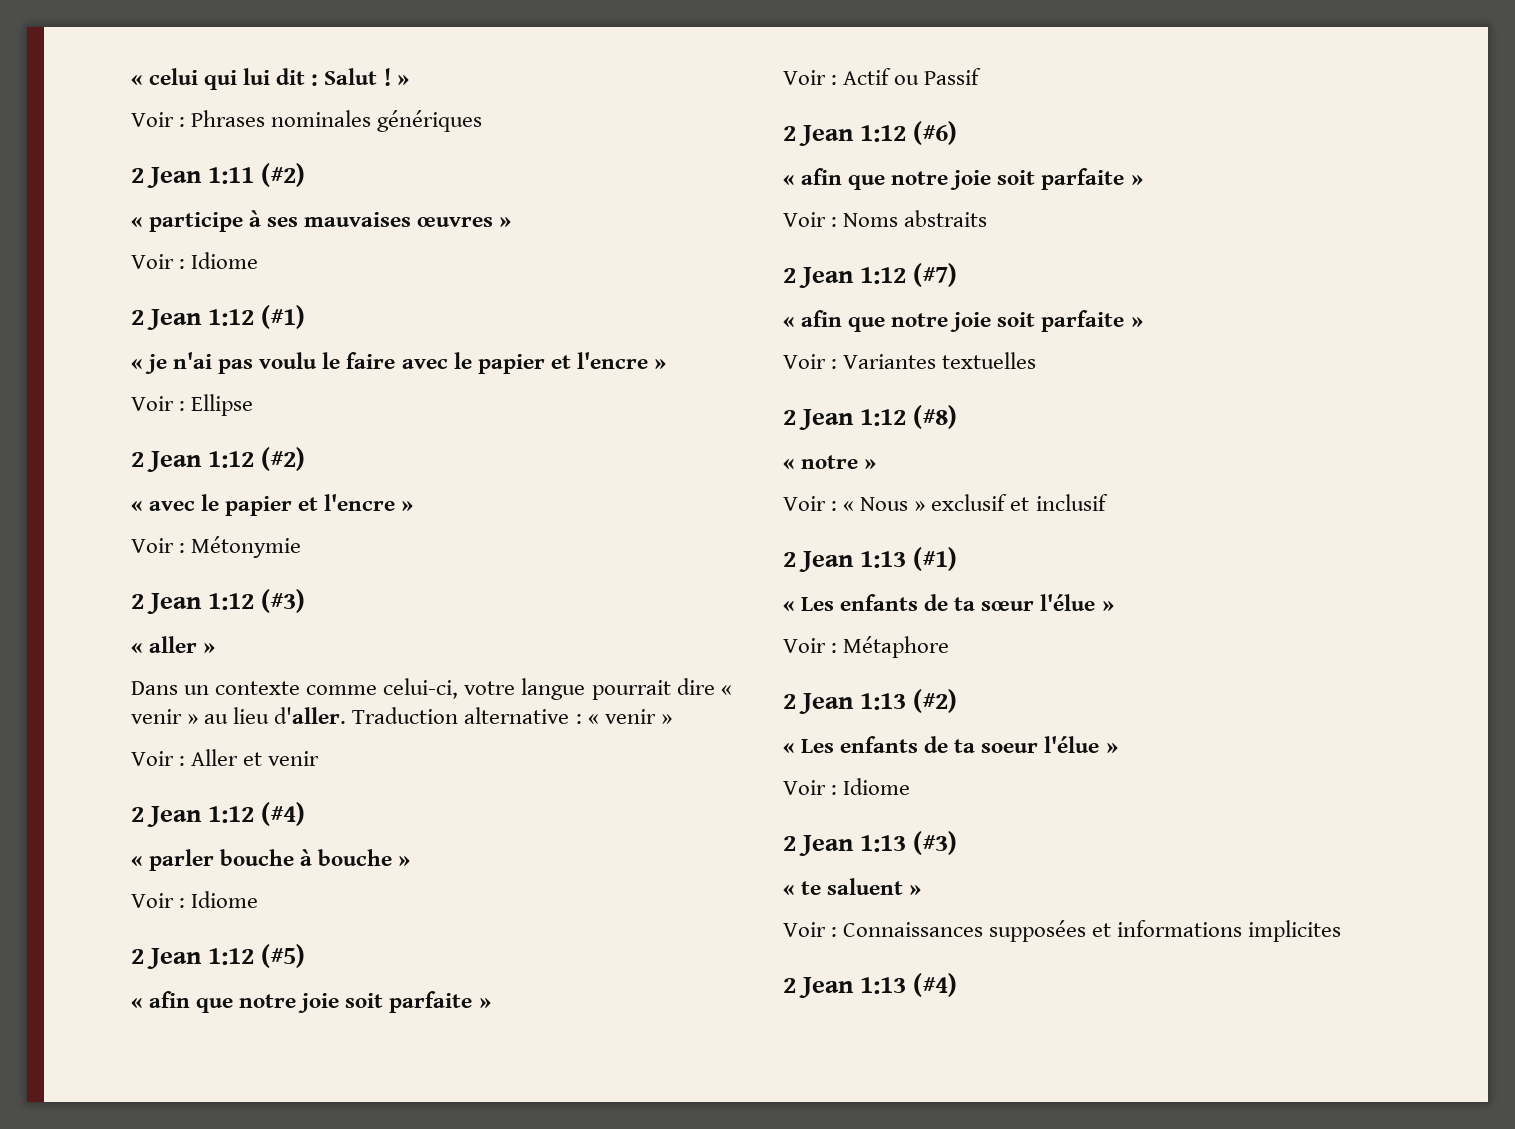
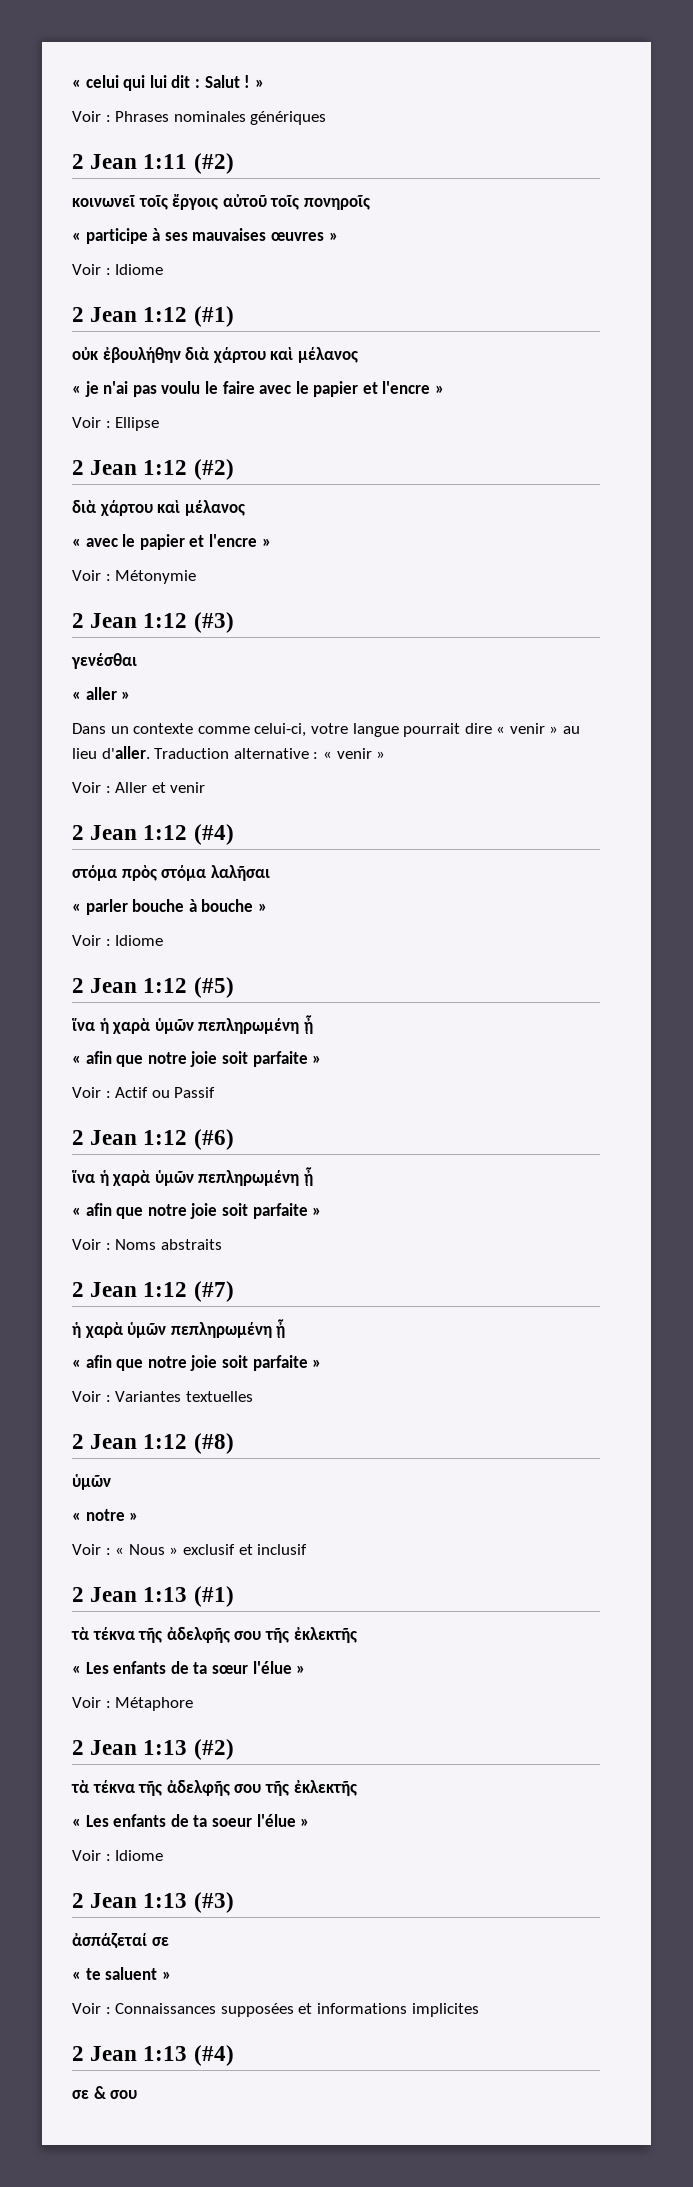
+ κοινωνεῖ τοῖς ἔργοις αὐτοῦ τοῖς πονηροῖς
+ οὐκ ἐβουλήθην διὰ χάρτου καὶ μέλανος
  2 Jean 1:12 (#2)
+ διὰ χάρτου καὶ μέλανος
+ γενέσθαι
+ στόμα πρὸς στόμα λαλῆσαι
  2 Jean 1:12 (#5)
+ ἵνα ἡ χαρὰ ὑμῶν πεπληρωμένη ᾖ
  2 Jean 1:12 (#6)
+ ἵνα ἡ χαρὰ ὑμῶν πεπληρωμένη ᾖ
  2 Jean 1:12 (#7)
+ ἡ χαρὰ ὑμῶν πεπληρωμένη ᾖ
  2 Jean 1:12 (#8)
+ ὑμῶν
  2 Jean 1:13 (#1)
+ τὰ τέκνα τῆς ἀδελφῆς σου τῆς ἐκλεκτῆς
  2 Jean 1:13 (#2)
+ τὰ τέκνα τῆς ἀδελφῆς σου τῆς ἐκλεκτῆς
+ ἀσπάζεταί σε
+ σε & σου

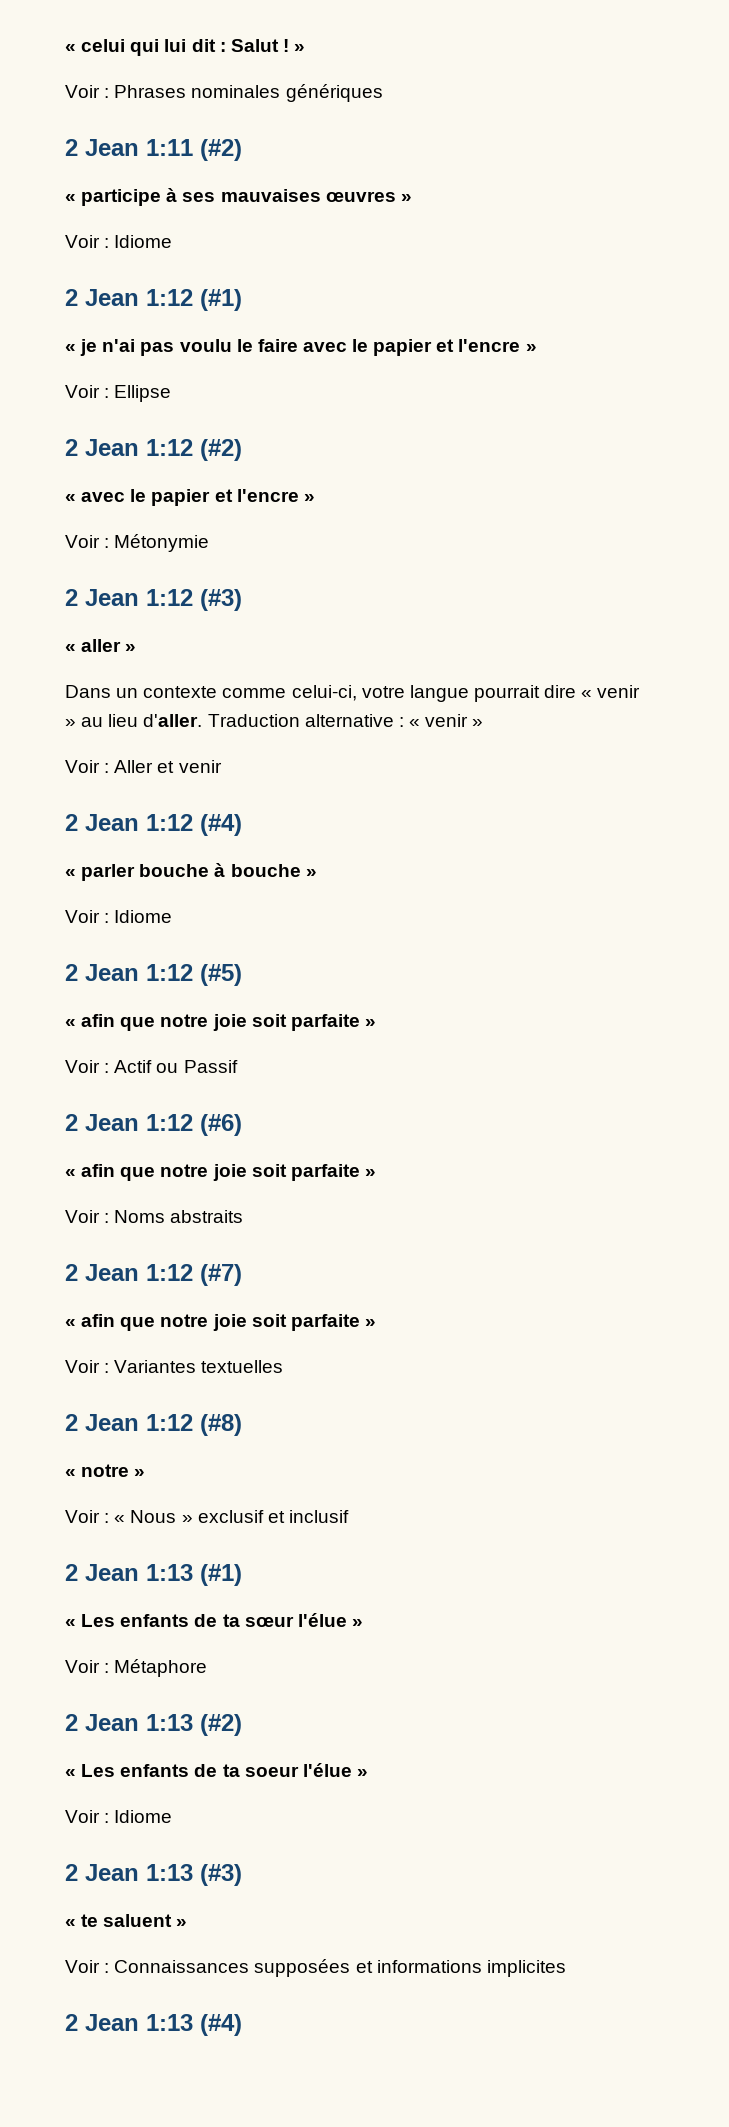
- κοινωνεῖ τοῖς ἔργοις αὐτοῦ τοῖς πονηροῖς
- οὐκ ἐβουλήθην διὰ χάρτου καὶ μέλανος
  2 Jean 1:12 (#2)
- διὰ χάρτου καὶ μέλανος
- γενέσθαι
- στόμα πρὸς στόμα λαλῆσαι
  2 Jean 1:12 (#5)
- ἵνα ἡ χαρὰ ὑμῶν πεπληρωμένη ᾖ
  2 Jean 1:12 (#6)
- ἵνα ἡ χαρὰ ὑμῶν πεπληρωμένη ᾖ
  2 Jean 1:12 (#7)
- ἡ χαρὰ ὑμῶν πεπληρωμένη ᾖ
  2 Jean 1:12 (#8)
- ὑμῶν
  2 Jean 1:13 (#1)
- τὰ τέκνα τῆς ἀδελφῆς σου τῆς ἐκλεκτῆς
  2 Jean 1:13 (#2)
- τὰ τέκνα τῆς ἀδελφῆς σου τῆς ἐκλεκτῆς
- ἀσπάζεταί σε
- σε & σου

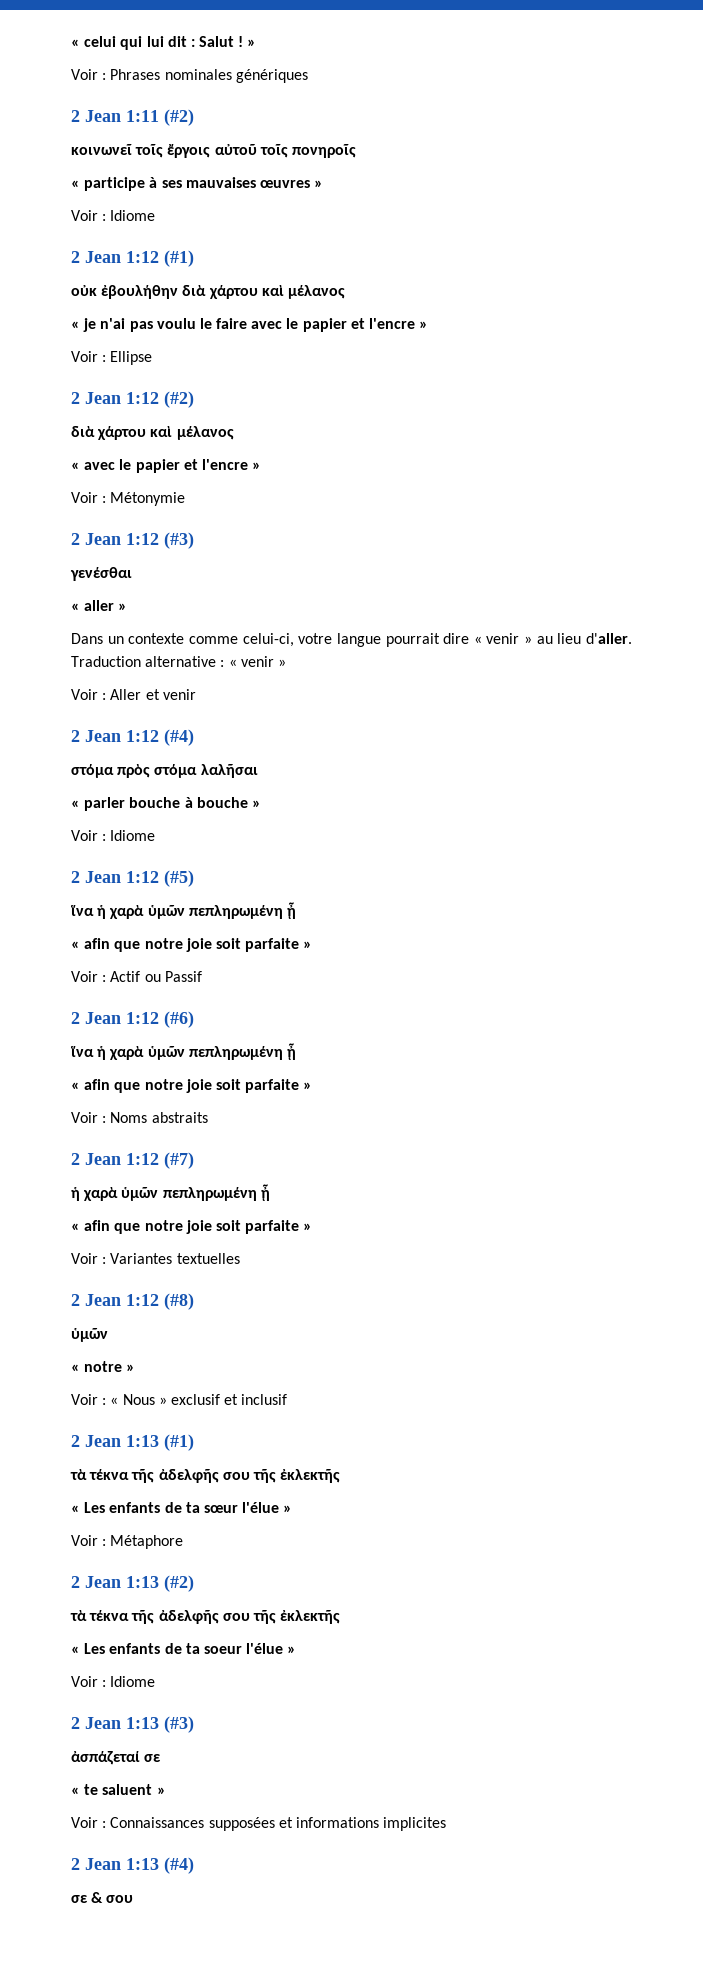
+ κοινωνεῖ τοῖς ἔργοις αὐτοῦ τοῖς πονηροῖς
+ οὐκ ἐβουλήθην διὰ χάρτου καὶ μέλανος
  2 Jean 1:12 (#2)
+ διὰ χάρτου καὶ μέλανος
+ γενέσθαι
+ στόμα πρὸς στόμα λαλῆσαι
  2 Jean 1:12 (#5)
+ ἵνα ἡ χαρὰ ὑμῶν πεπληρωμένη ᾖ
  2 Jean 1:12 (#6)
+ ἵνα ἡ χαρὰ ὑμῶν πεπληρωμένη ᾖ
  2 Jean 1:12 (#7)
+ ἡ χαρὰ ὑμῶν πεπληρωμένη ᾖ
  2 Jean 1:12 (#8)
+ ὑμῶν
  2 Jean 1:13 (#1)
+ τὰ τέκνα τῆς ἀδελφῆς σου τῆς ἐκλεκτῆς
  2 Jean 1:13 (#2)
+ τὰ τέκνα τῆς ἀδελφῆς σου τῆς ἐκλεκτῆς
+ ἀσπάζεταί σε
+ σε & σου

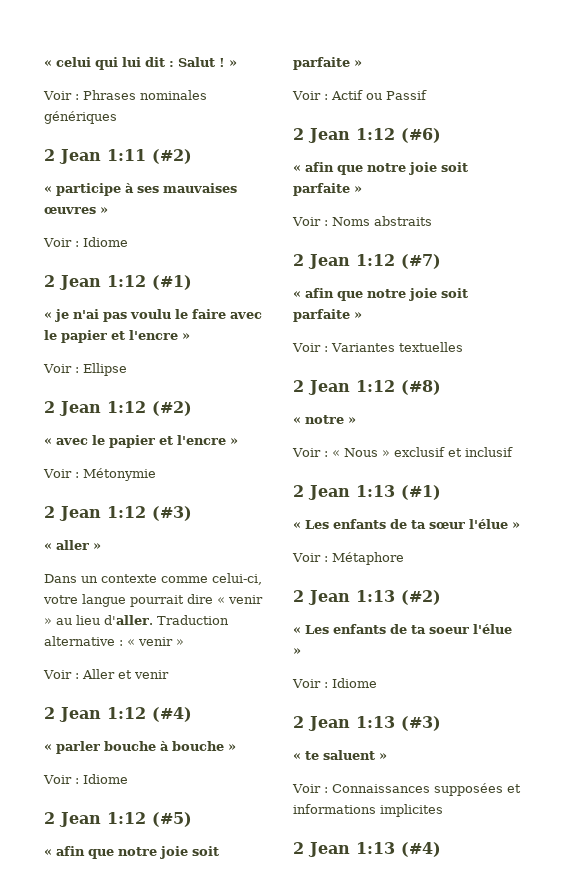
- κοινωνεῖ τοῖς ἔργοις αὐτοῦ τοῖς πονηροῖς
- οὐκ ἐβουλήθην διὰ χάρτου καὶ μέλανος
  2 Jean 1:12 (#2)
- διὰ χάρτου καὶ μέλανος
- γενέσθαι
- στόμα πρὸς στόμα λαλῆσαι
  2 Jean 1:12 (#5)
- ἵνα ἡ χαρὰ ὑμῶν πεπληρωμένη ᾖ
  2 Jean 1:12 (#6)
- ἵνα ἡ χαρὰ ὑμῶν πεπληρωμένη ᾖ
  2 Jean 1:12 (#7)
- ἡ χαρὰ ὑμῶν πεπληρωμένη ᾖ
  2 Jean 1:12 (#8)
- ὑμῶν
  2 Jean 1:13 (#1)
- τὰ τέκνα τῆς ἀδελφῆς σου τῆς ἐκλεκτῆς
  2 Jean 1:13 (#2)
- τὰ τέκνα τῆς ἀδελφῆς σου τῆς ἐκλεκτῆς
- ἀσπάζεταί σε
- σε & σου

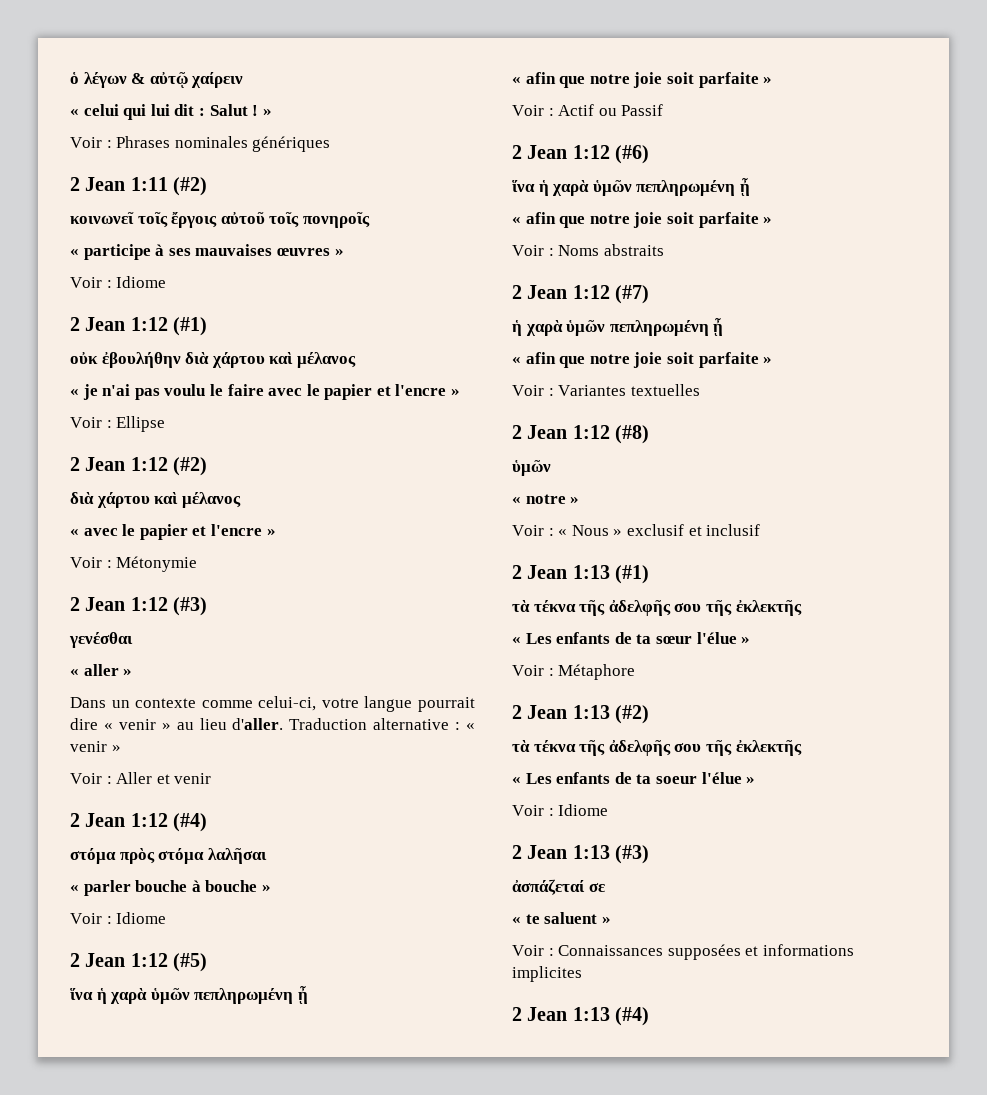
+ ὁ λέγων & αὐτῷ χαίρειν
+ κοινωνεῖ τοῖς ἔργοις αὐτοῦ τοῖς πονηροῖς
+ οὐκ ἐβουλήθην διὰ χάρτου καὶ μέλανος
  2 Jean 1:12 (#2)
+ διὰ χάρτου καὶ μέλανος
+ γενέσθαι
+ στόμα πρὸς στόμα λαλῆσαι
  2 Jean 1:12 (#5)
+ ἵνα ἡ χαρὰ ὑμῶν πεπληρωμένη ᾖ
  2 Jean 1:12 (#6)
+ ἵνα ἡ χαρὰ ὑμῶν πεπληρωμένη ᾖ
  2 Jean 1:12 (#7)
+ ἡ χαρὰ ὑμῶν πεπληρωμένη ᾖ
  2 Jean 1:12 (#8)
+ ὑμῶν
  2 Jean 1:13 (#1)
+ τὰ τέκνα τῆς ἀδελφῆς σου τῆς ἐκλεκτῆς
  2 Jean 1:13 (#2)
+ τὰ τέκνα τῆς ἀδελφῆς σου τῆς ἐκλεκτῆς
+ ἀσπάζεταί σε

